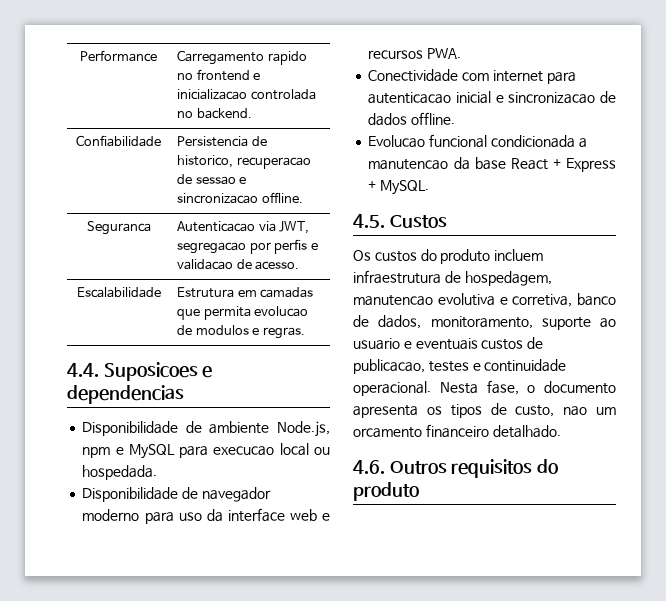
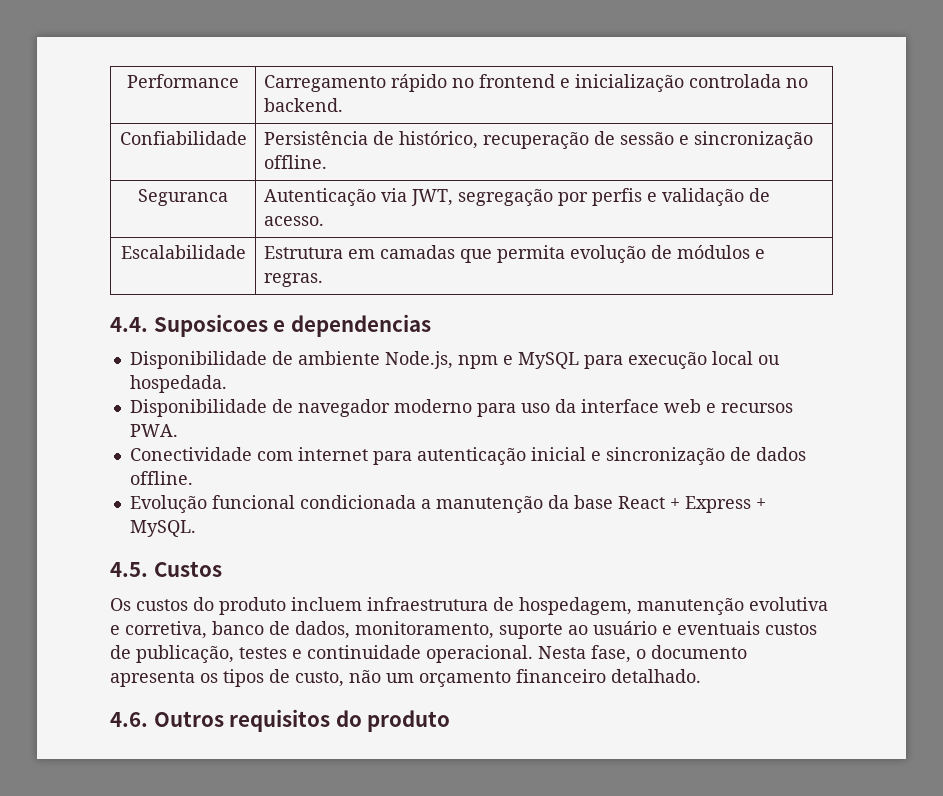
- Performance | Carregamento rapido no frontend e inicializacao controlada no backend.
+ Performance | Carregamento rápido no frontend e inicialização controlada no backend.
- Confiabilidade | Persistencia de historico, recuperacao de sessao e sincronizacao offline.
+ Confiabilidade | Persistência de histórico, recuperação de sessão e sincronização offline.
- Seguranca | Autenticacao via JWT, segregacao por perfis e validacao de acesso.
+ Seguranca | Autenticação via JWT, segregação por perfis e validação de acesso.
- Escalabilidade | Estrutura em camadas que permita evolucao de modulos e regras.
+ Escalabilidade | Estrutura em camadas que permita evolução de módulos e regras.
- Disponibilidade de ambiente Node.js, npm e MySQL para execucao local ou hospedada.
+ Disponibilidade de ambiente Node.js, npm e MySQL para execução local ou hospedada.
- Conectividade com internet para autenticacao inicial e sincronizacao de dados offline.
+ Conectividade com internet para autenticação inicial e sincronização de dados offline.
- Evolucao funcional condicionada a manutencao da base React + Express + MySQL.
+ Evolução funcional condicionada a manutenção da base React + Express + MySQL.
- Os custos do produto incluem infraestrutura de hospedagem, manutencao evolutiva e corretiva, banco de dados, monitoramento, suporte ao usuario e eventuais custos de publicacao, testes e continuidade operacional.
+ Os custos do produto incluem infraestrutura de hospedagem, manutenção evolutiva e corretiva, banco de dados, monitoramento, suporte ao usuário e eventuais custos de publicação, testes e continuidade operacional.
- Nesta fase, o documento apresenta os tipos de custo, nao um orcamento financeiro detalhado.
+ Nesta fase, o documento apresenta os tipos de custo, não um orçamento financeiro detalhado.

